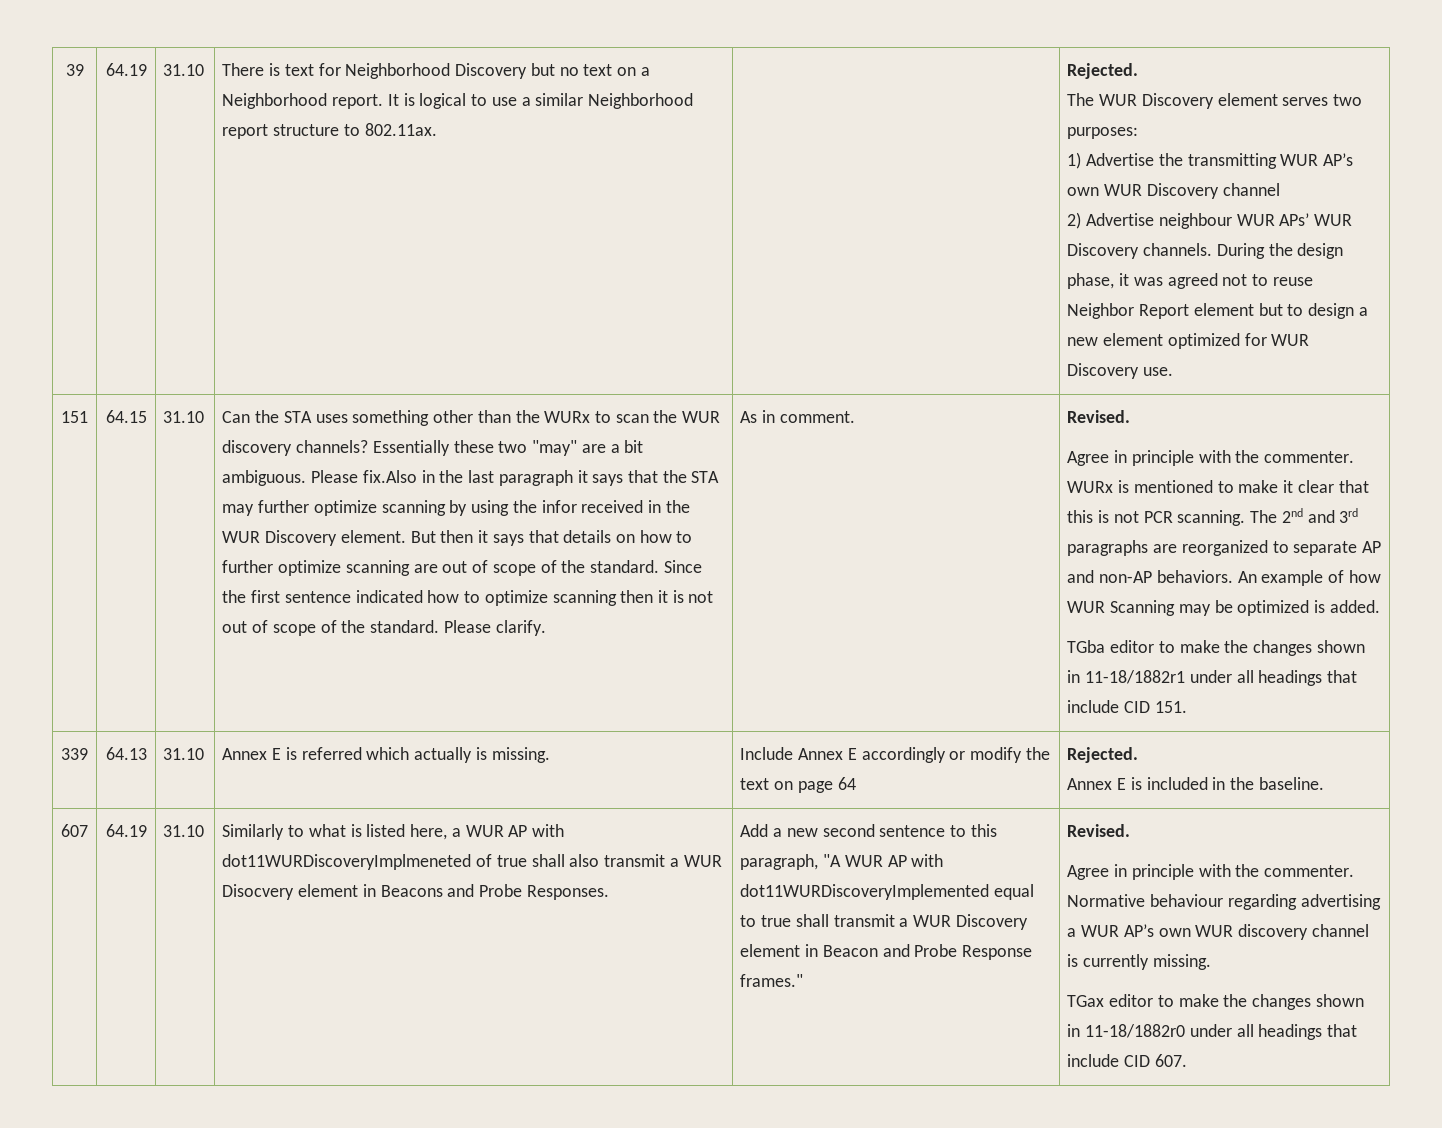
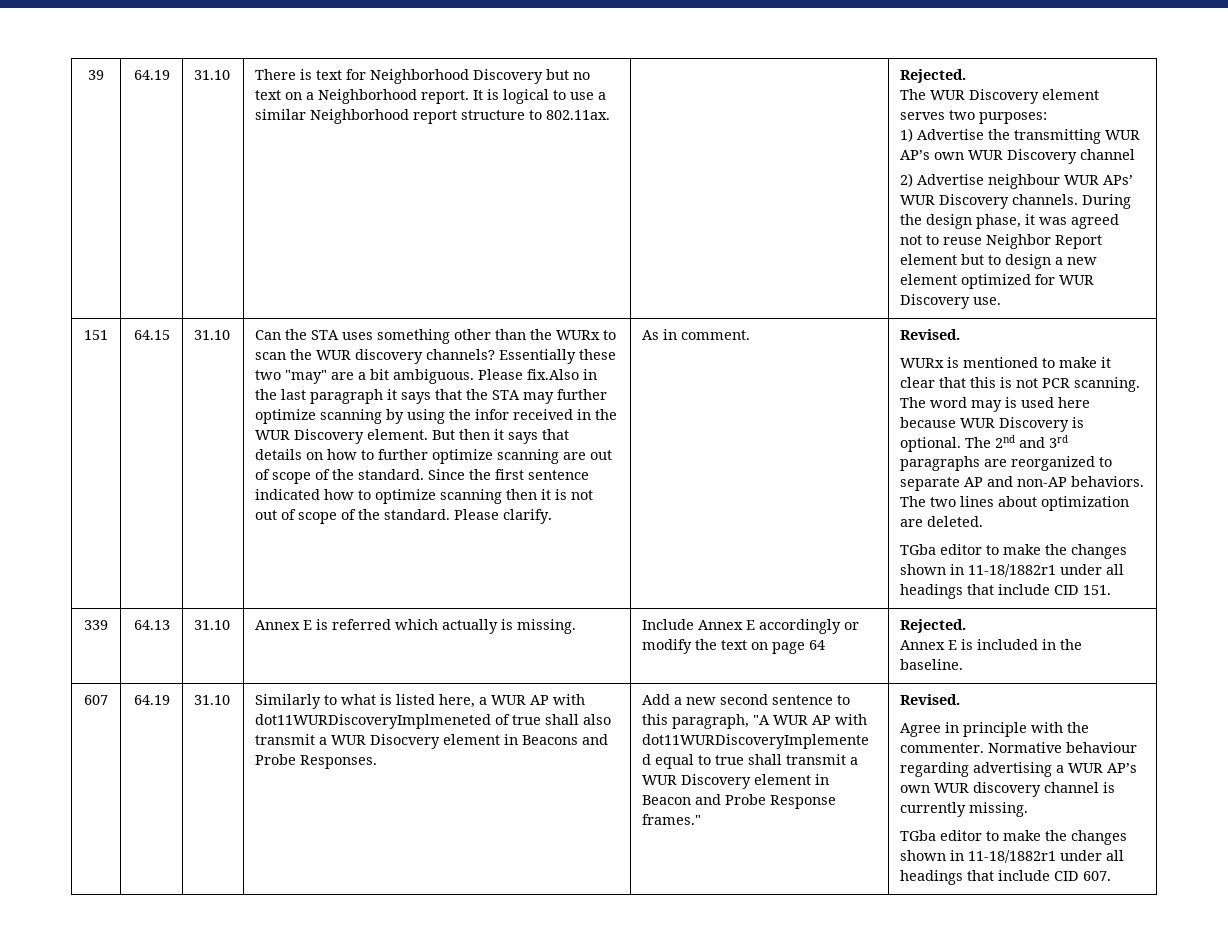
  As in comment. | Revised.
- Agree in principle with the commenter. WURx is mentioned to make it clear that this is not PCR scanning.
+ WURx is mentioned to make it clear that this is not PCR scanning.
- The 2nd and 3rd paragraphs are reorganized to separate AP and non-AP behaviors.
+ The word may is used here because WUR Discovery is optional. The 2nd and 3rd paragraphs are reorganized to separate AP and non-AP behaviors.
- An example of how WUR Scanning may be optimized is added.
+ The two lines about optimization are deleted.
- TGax editor to make the changes shown in 11-18/1882r0 under all headings that include CID 607.
+ TGba editor to make the changes shown in 11-18/1882r1 under all headings that include CID 607.

